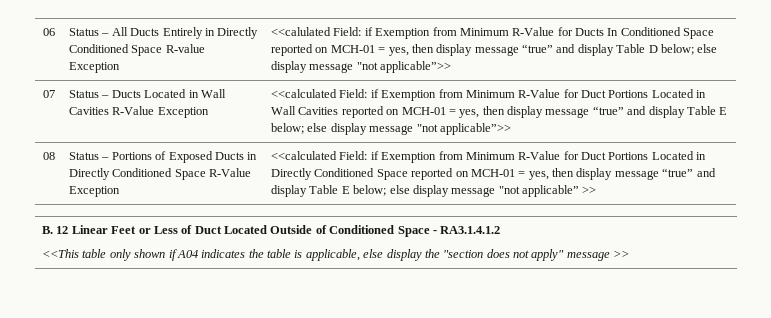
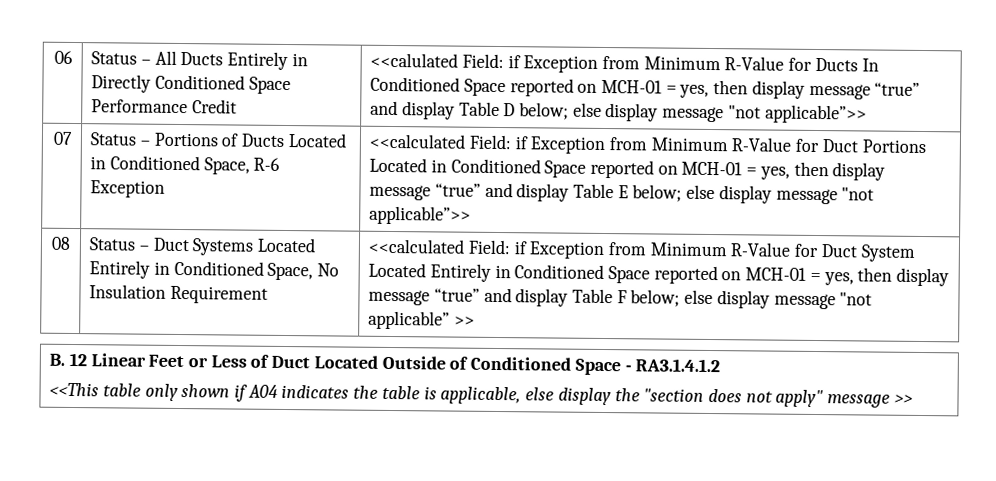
- Status – All Ducts Entirely in Directly Conditioned Space R-value Exception
+ Status – All Ducts Entirely in Directly Conditioned Space Performance Credit
- <<calulated Field: if Exemption from Minimum R-Value for Ducts In Conditioned Space reported on MCH-01 = yes, then display message “true” and display Table D below; else display message "not applicable”>>
+ <<calulated Field: if Exception from Minimum R-Value for Ducts In Conditioned Space reported on MCH-01 = yes, then display message “true” and display Table D below; else display message "not applicable”>>
- Status – Ducts Located in Wall Cavities R-Value Exception | <<calculated Field: if Exemption from Minimum R-Value for Duct Portions Located in Wall Cavities reported on MCH-01 = yes, then display message “true” and display Table E below; else display message "not applicable”>>
+ Status – Portions of Ducts Located in Conditioned Space, R-6 Exception | <<calculated Field: if Exception from Minimum R-Value for Duct Portions Located in Conditioned Space reported on MCH-01 = yes, then display message “true” and display Table E below; else display message "not applicable”>>
- Status – Portions of Exposed Ducts in Directly Conditioned Space R-Value Exception | <<calculated Field: if Exemption from Minimum R-Value for Duct Portions Located in Directly Conditioned Space reported on MCH-01 = yes, then display message “true” and display Table E below; else display message "not applicable” >>
+ Status – Duct Systems Located Entirely in Conditioned Space, No Insulation Requirement | <<calculated Field: if Exception from Minimum R-Value for Duct System Located Entirely in Conditioned Space reported on MCH-01 = yes, then display message “true” and display Table F below; else display message "not applicable” >>

